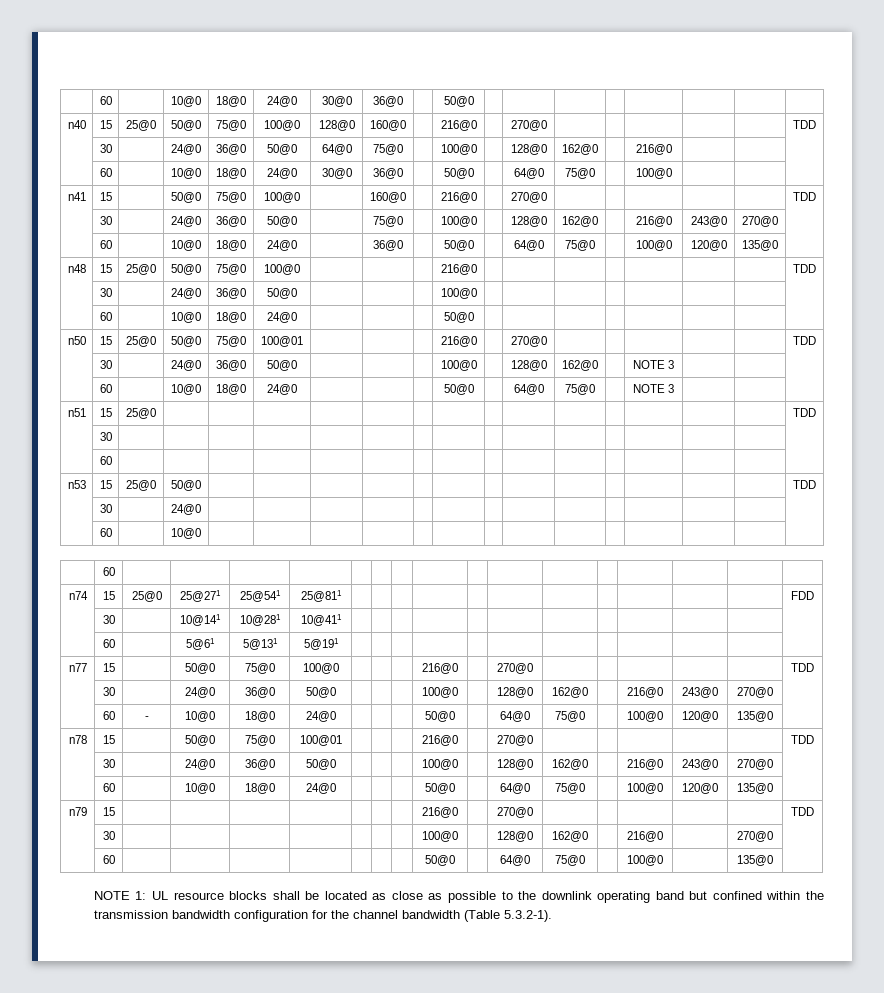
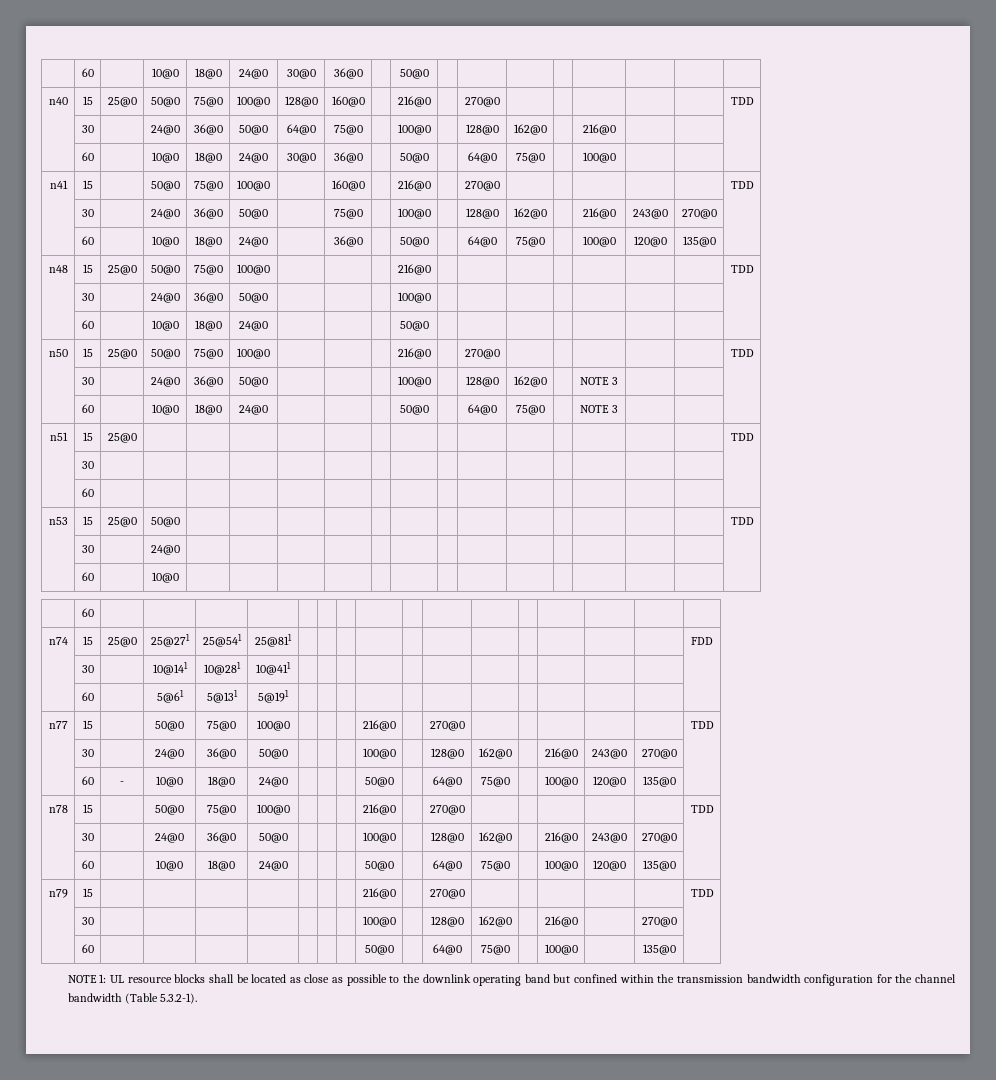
- n50 | 15 | 25@0 | 50@0 | 75@0 | 100@01 | | | | 216@0 | | 270@0 | | | | | | TDD
+ n50 | 15 | 25@0 | 50@0 | 75@0 | 100@0 | | | | 216@0 | | 270@0 | | | | | | TDD
- n78 | 15 | | 50@0 | 75@0 | 100@01 | | | | 216@0 | | 270@0 | | | | | | TDD
+ n78 | 15 | | 50@0 | 75@0 | 100@0 | | | | 216@0 | | 270@0 | | | | | | TDD

